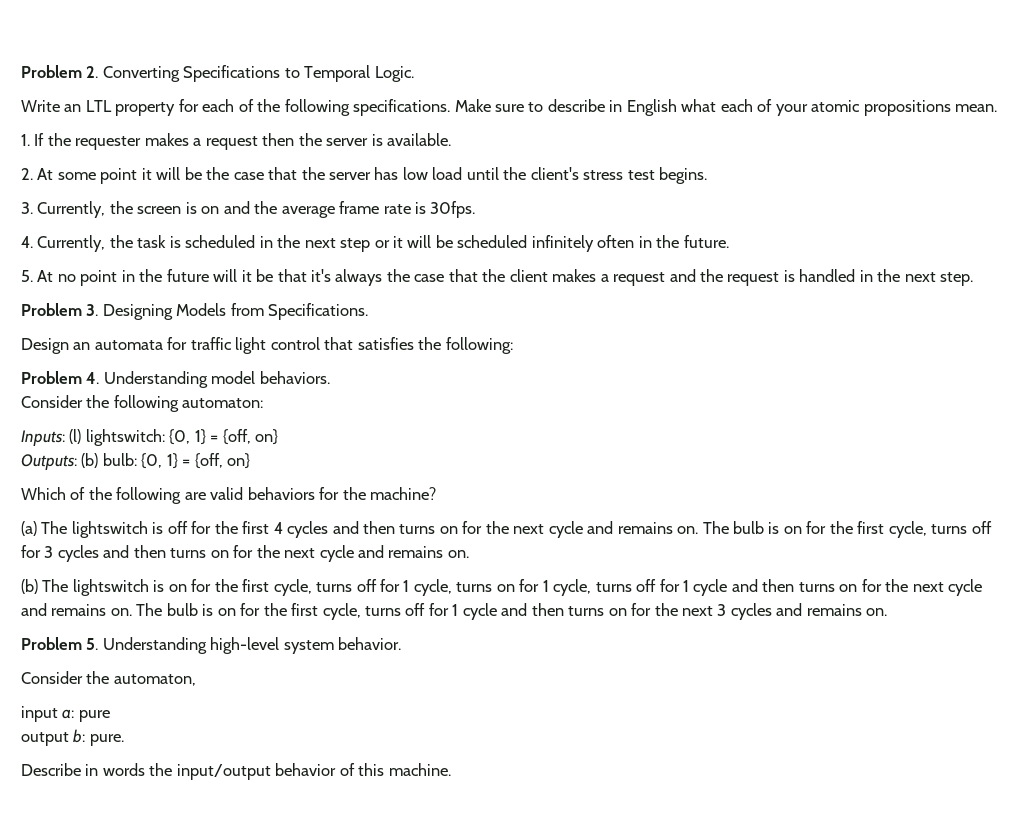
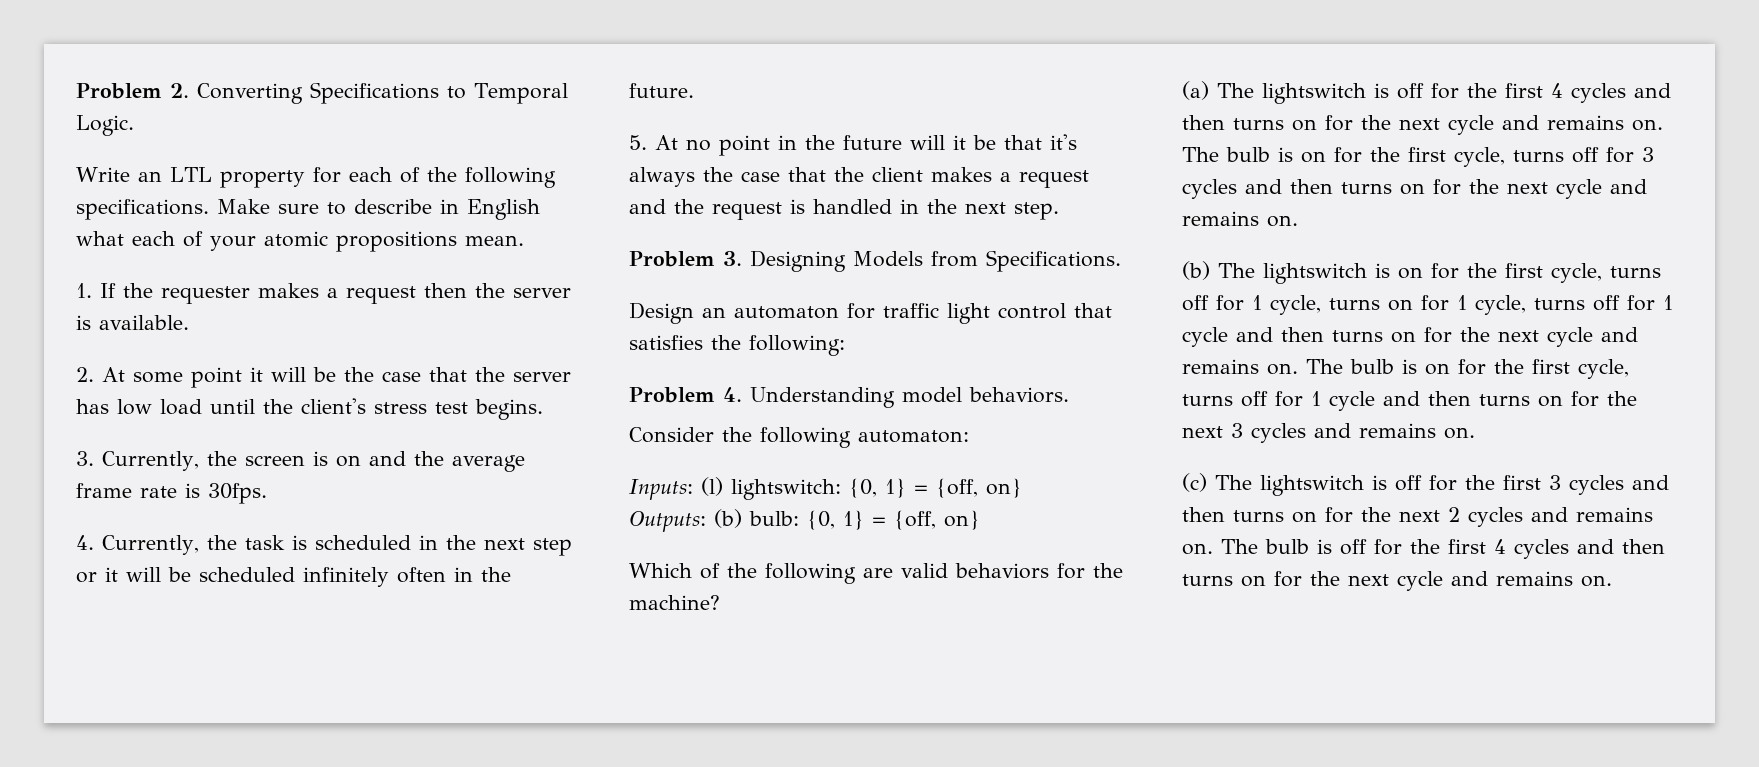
- Design an automata for traffic light control that satisfies the following:
+ Design an automaton for traffic light control that satisfies the following:
- Problem 5. Understanding high-level system behavior.
- Consider the automaton,
- input a: pure
- output b: pure.
- Describe in words the input/output behavior of this machine.
+ (c) The lightswitch is off for the first 3 cycles and then turns on for the next 2 cycles and remains on. The bulb is off for the first 4 cycles and then turns on for the next cycle and remains on.

